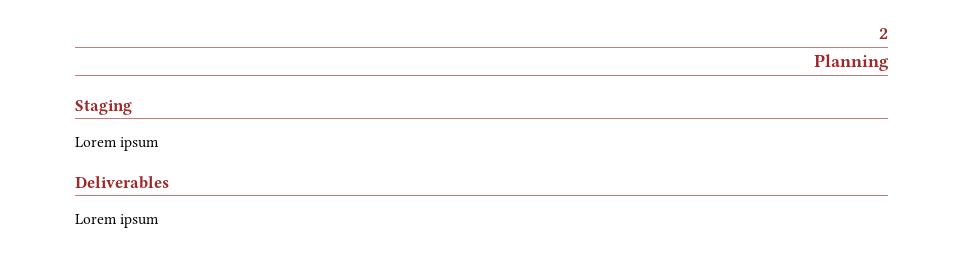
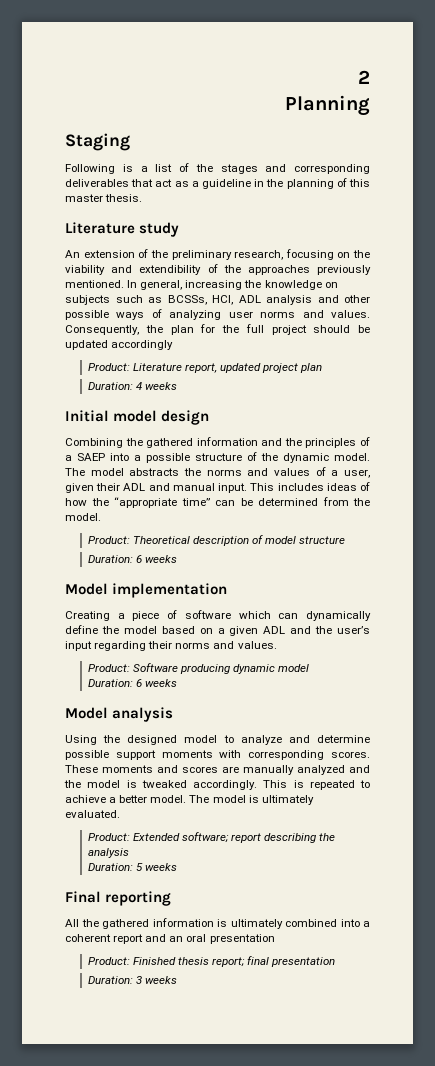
  Staging
- Lorem ipsum
- Deliverables
- Lorem ipsum
+ Following is a list of the stages and corresponding deliverables that act as a guideline in the planning of this master thesis.
+ Literature study
+ An extension of the preliminary research, focusing on the viability and extendibility of the approaches previously mentioned. In general, increasing the knowledge on subjects such as BCSSs, HCI, ADL analysis and other possible ways of analyzing user norms and values. Consequently, the plan for the full project should be updated accordingly
+ Product: Literature report, updated project plan
+ Duration: 4 weeks
+ Initial model design
+ Combining the gathered information and the principles of a SAEP into a possible structure of the dynamic model. The model abstracts the norms and values of a user, given their ADL and manual input. This includes ideas of how the “appropriate time” can be determined from the model.
+ Product: Theoretical description of model structure
+ Duration: 6 weeks
+ Model implementation
+ Creating a piece of software which can dynamically define the model based on a given ADL and the user’s input regarding their norms and values.
+ Product: Software producing dynamic model
+ Duration: 6 weeks
+ Model analysis
+ Using the designed model to analyze and determine possible support moments with corresponding scores. These moments and scores are manually analyzed and the model is tweaked accordingly. This is repeated to achieve a better model. The model is ultimately evaluated.
+ Product: Extended software; report describing the analysis
+ Duration: 5 weeks
+ Final reporting
+ All the gathered information is ultimately combined into a coherent report and an oral presentation
+ Product: Finished thesis report; final presentation
+ Duration: 3 weeks

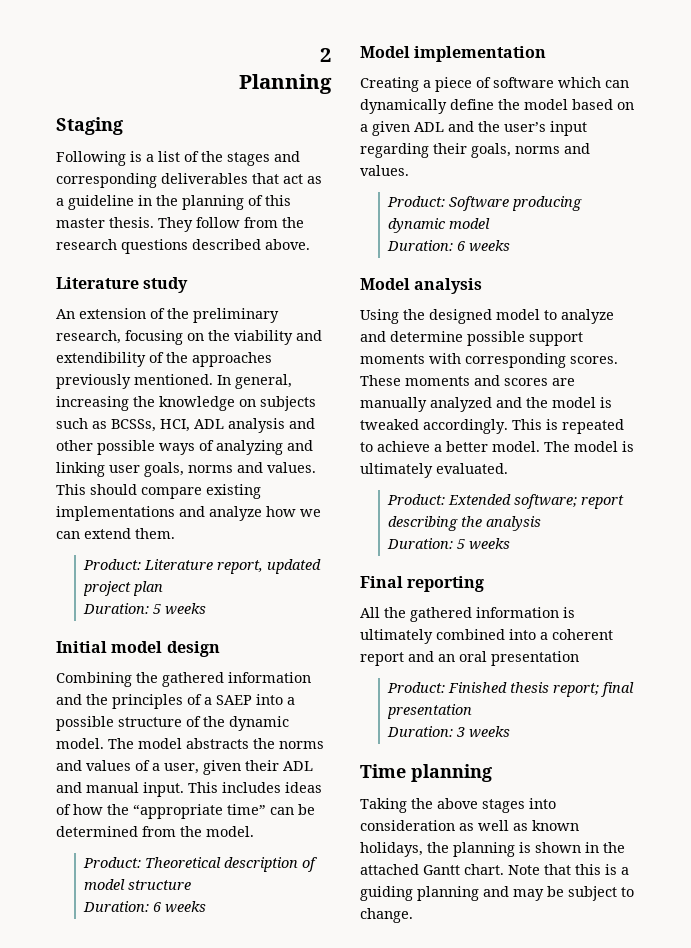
+ They follow from the research questions described above.
- In general, increasing the knowledge on subjects such as BCSSs, HCI, ADL analysis and other possible ways of analyzing user norms and values. Consequently, the plan for the full project should be updated accordingly
+ In general, increasing the knowledge on subjects such as BCSSs, HCI, ADL analysis and other possible ways of analyzing and linking user goals, norms and values. This should compare existing implementations and analyze how we can extend them.
  Product: Literature report, updated project plan
- Duration: 4 weeks
+ Duration: 5 weeks
- Creating a piece of software which can dynamically define the model based on a given ADL and the user’s input regarding their norms and values.
+ Creating a piece of software which can dynamically define the model based on a given ADL and the user’s input regarding their goals, norms and values.
+ Time planning
+ Taking the above stages into consideration as well as known holidays, the planning is shown in the attached Gantt chart. Note that this is a guiding planning and may be subject to change.

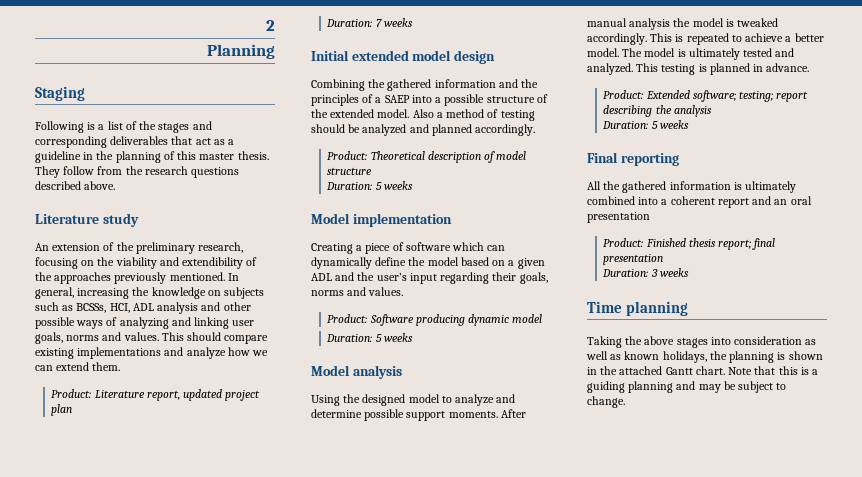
  Product: Literature report, updated project plan
- Duration: 5 weeks
+ Duration: 7 weeks
- Initial model design
+ Initial extended model design
- Combining the gathered information and the principles of a SAEP into a possible structure of the dynamic model. The model abstracts the norms and values of a user, given their ADL and manual input. This includes ideas of how the “appropriate time” can be determined from the model.
+ Combining the gathered information and the principles of a SAEP into a possible structure of the extended model. Also a method of testing should be analyzed and planned accordingly.
  Product: Theoretical description of model structure
- Duration: 6 weeks
+ Duration: 5 weeks
  Product: Software producing dynamic model
- Duration: 6 weeks
+ Duration: 5 weeks
- Using the designed model to analyze and determine possible support moments with corresponding scores. These moments and scores are manually analyzed and the model is tweaked accordingly.
+ Using the designed model to analyze and determine possible support moments. After manual analysis the model is tweaked accordingly.
- The model is ultimately evaluated.
+ The model is ultimately tested and analyzed. This testing is planned in advance.
- Product: Extended software; report describing the analysis
+ Product: Extended software; testing; report describing the analysis

